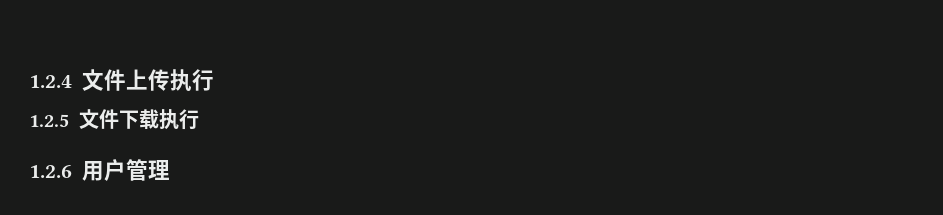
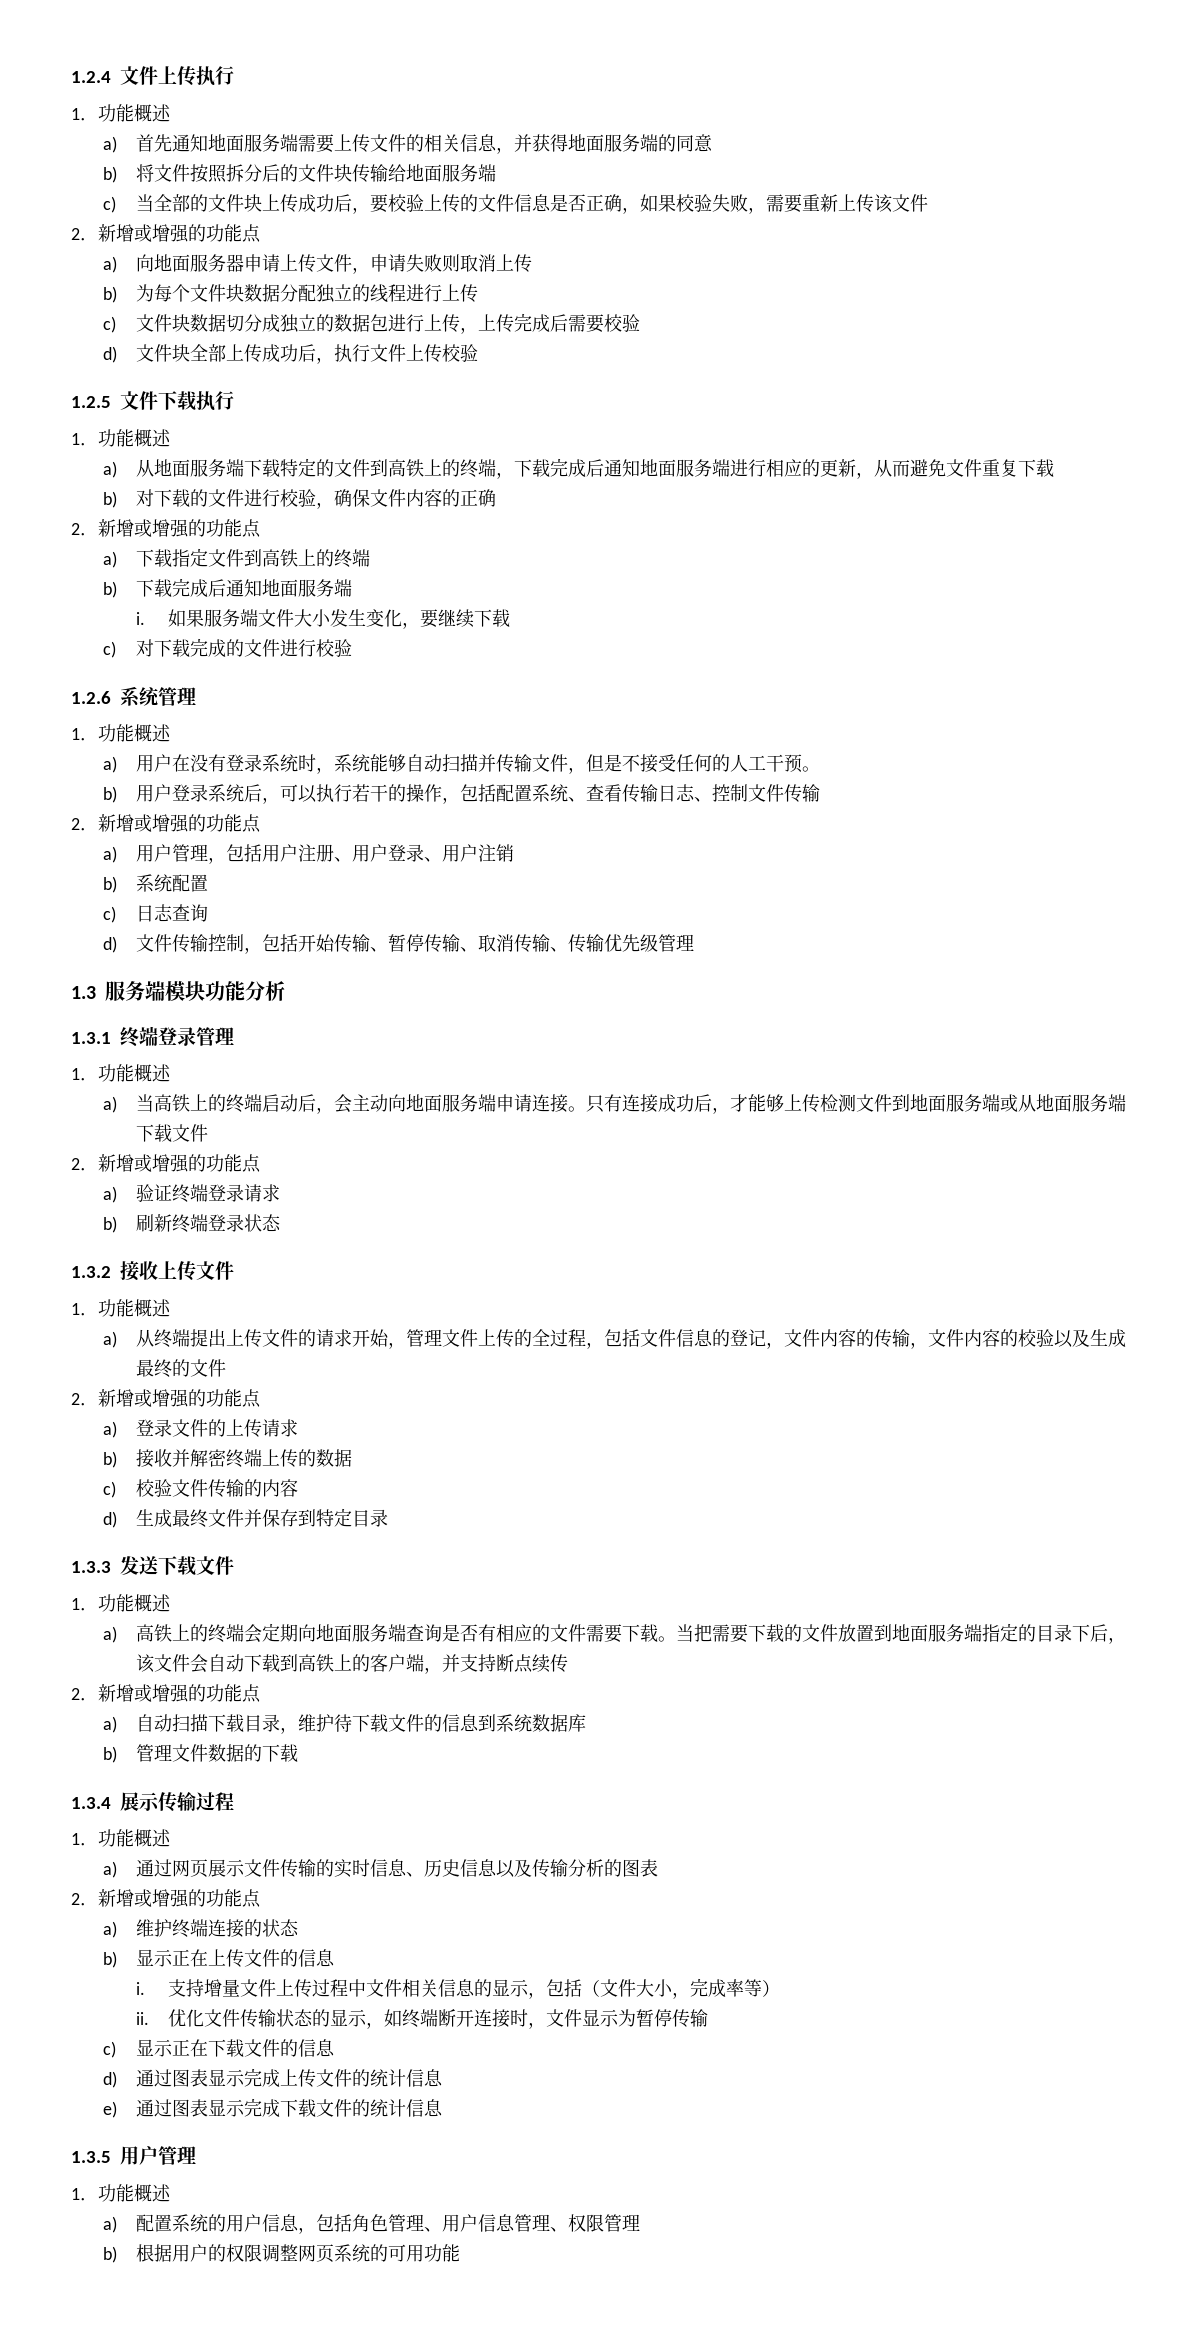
  1.2.4文件上传执行
+ 1．功能概述
+ a)首先通知地面服务端需要上传文件的相关信息，并获得地面服务端的同意
+ b)将文件按照拆分后的文件块传输给地面服务端
+ c)当全部的文件块上传成功后，要校验上传的文件信息是否正确，如果校验失败，需要重新上传该文件
+ 2．新增或增强的功能点
+ a)向地面服务器申请上传文件，申请失败则取消上传
+ b)为每个文件块数据分配独立的线程进行上传
+ c)文件块数据切分成独立的数据包进行上传，上传完成后需要校验
+ d)文件块全部上传成功后，执行文件上传校验
  1.2.5文件下载执行
- 1.2.6用户管理
+ 1．功能概述
+ a)从地面服务端下载特定的文件到高铁上的终端，下载完成后通知地面服务端进行相应的更新，从而避免文件重复下载
+ b)对下载的文件进行校验，确保文件内容的正确
+ 2．新增或增强的功能点
+ a)下载指定文件到高铁上的终端
+ b)下载完成后通知地面服务端
+ i.如果服务端文件大小发生变化，要继续下载
+ c)对下载完成的文件进行校验
+ 1.2.6系统管理
+ 1．功能概述
+ a)用户在没有登录系统时，系统能够自动扫描并传输文件，但是不接受任何的人工干预。
+ b)用户登录系统后，可以执行若干的操作，包括配置系统、查看传输日志、控制文件传输
+ 2．新增或增强的功能点
+ a)用户管理，包括用户注册、用户登录、用户注销
+ b)系统配置
+ c)日志查询
+ d)文件传输控制，包括开始传输、暂停传输、取消传输、传输优先级管理
+ 1.3服务端模块功能分析
+ 1.3.1终端登录管理
+ 1．功能概述
+ a)当高铁上的终端启动后，会主动向地面服务端申请连接。只有连接成功后，才能够上传检测文件到地面服务端或从地面服务端下载文件
+ 2．新增或增强的功能点
+ a)验证终端登录请求
+ b)刷新终端登录状态
+ 1.3.2接收上传文件
+ 1．功能概述
+ a)从终端提出上传文件的请求开始，管理文件上传的全过程，包括文件信息的登记，文件内容的传输，文件内容的校验以及生成最终的文件
+ 2．新增或增强的功能点
+ a)登录文件的上传请求
+ b)接收并解密终端上传的数据
+ c)校验文件传输的内容
+ d)生成最终文件并保存到特定目录
+ 1.3.3发送下载文件
+ 1．功能概述
+ a)高铁上的终端会定期向地面服务端查询是否有相应的文件需要下载。当把需要下载的文件放置到地面服务端指定的目录下后，该文件会自动下载到高铁上的客户端，并支持断点续传
+ 2．新增或增强的功能点
+ a)自动扫描下载目录，维护待下载文件的信息到系统数据库
+ b)管理文件数据的下载
+ 1.3.4展示传输过程
+ 1．功能概述
+ a)通过网页展示文件传输的实时信息、历史信息以及传输分析的图表
+ 2．新增或增强的功能点
+ a)维护终端连接的状态
+ b)显示正在上传文件的信息
+ i.支持增量文件上传过程中文件相关信息的显示，包括（文件大小，完成率等）
+ ii.优化文件传输状态的显示，如终端断开连接时，文件显示为暂停传输
+ c)显示正在下载文件的信息
+ d)通过图表显示完成上传文件的统计信息
+ e)通过图表显示完成下载文件的统计信息
+ 1.3.5用户管理
+ 1．功能概述
+ a)配置系统的用户信息，包括角色管理、用户信息管理、权限管理
+ b)根据用户的权限调整网页系统的可用功能

